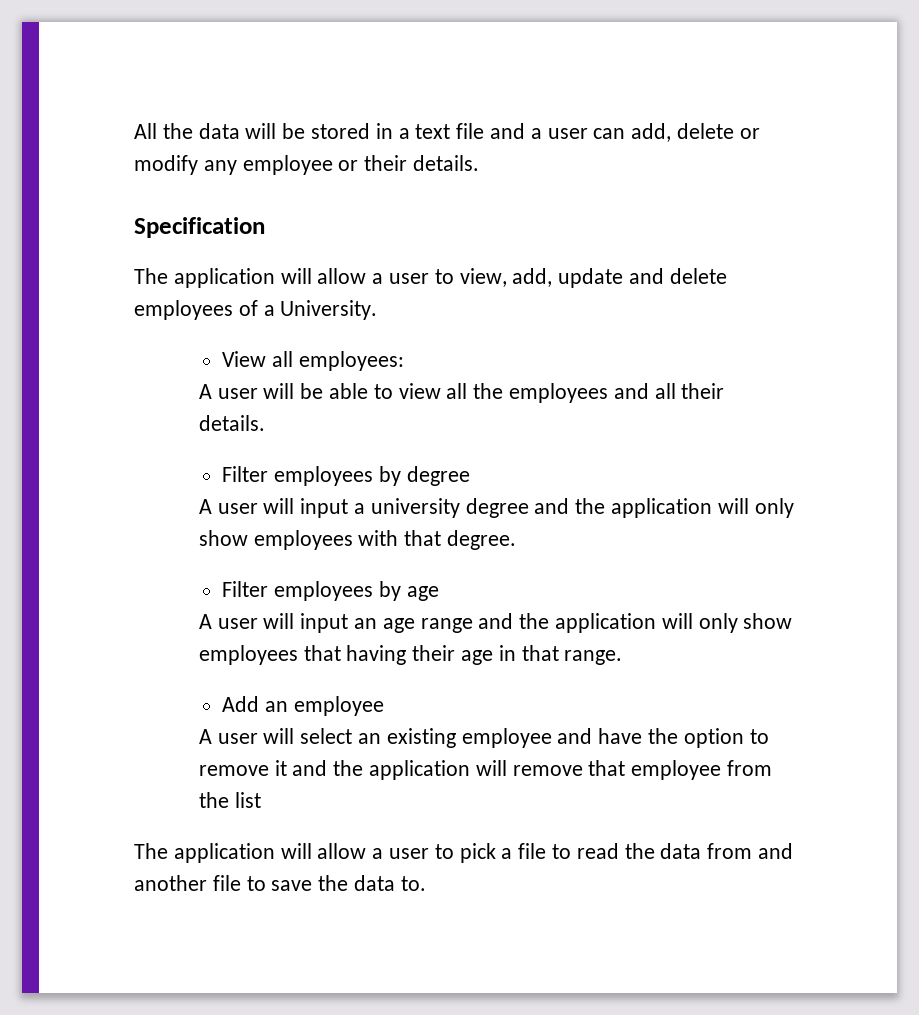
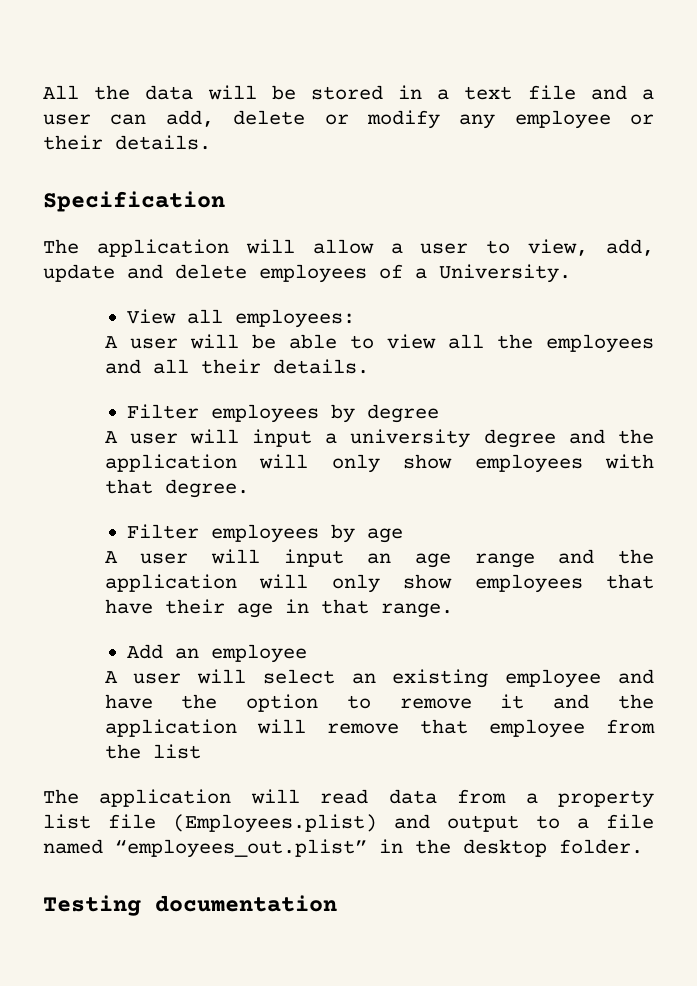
- A user will input an age range and the application will only show employees that having their age in that range.
+ A user will input an age range and the application will only show employees that have their age in that range.
- The application will allow a user to pick a file to read the data from and another file to save the data to.
+ The application will read data from a property list file (Employees.plist) and output to a file named “employees_out.plist” in the desktop folder.
+ Testing documentation

